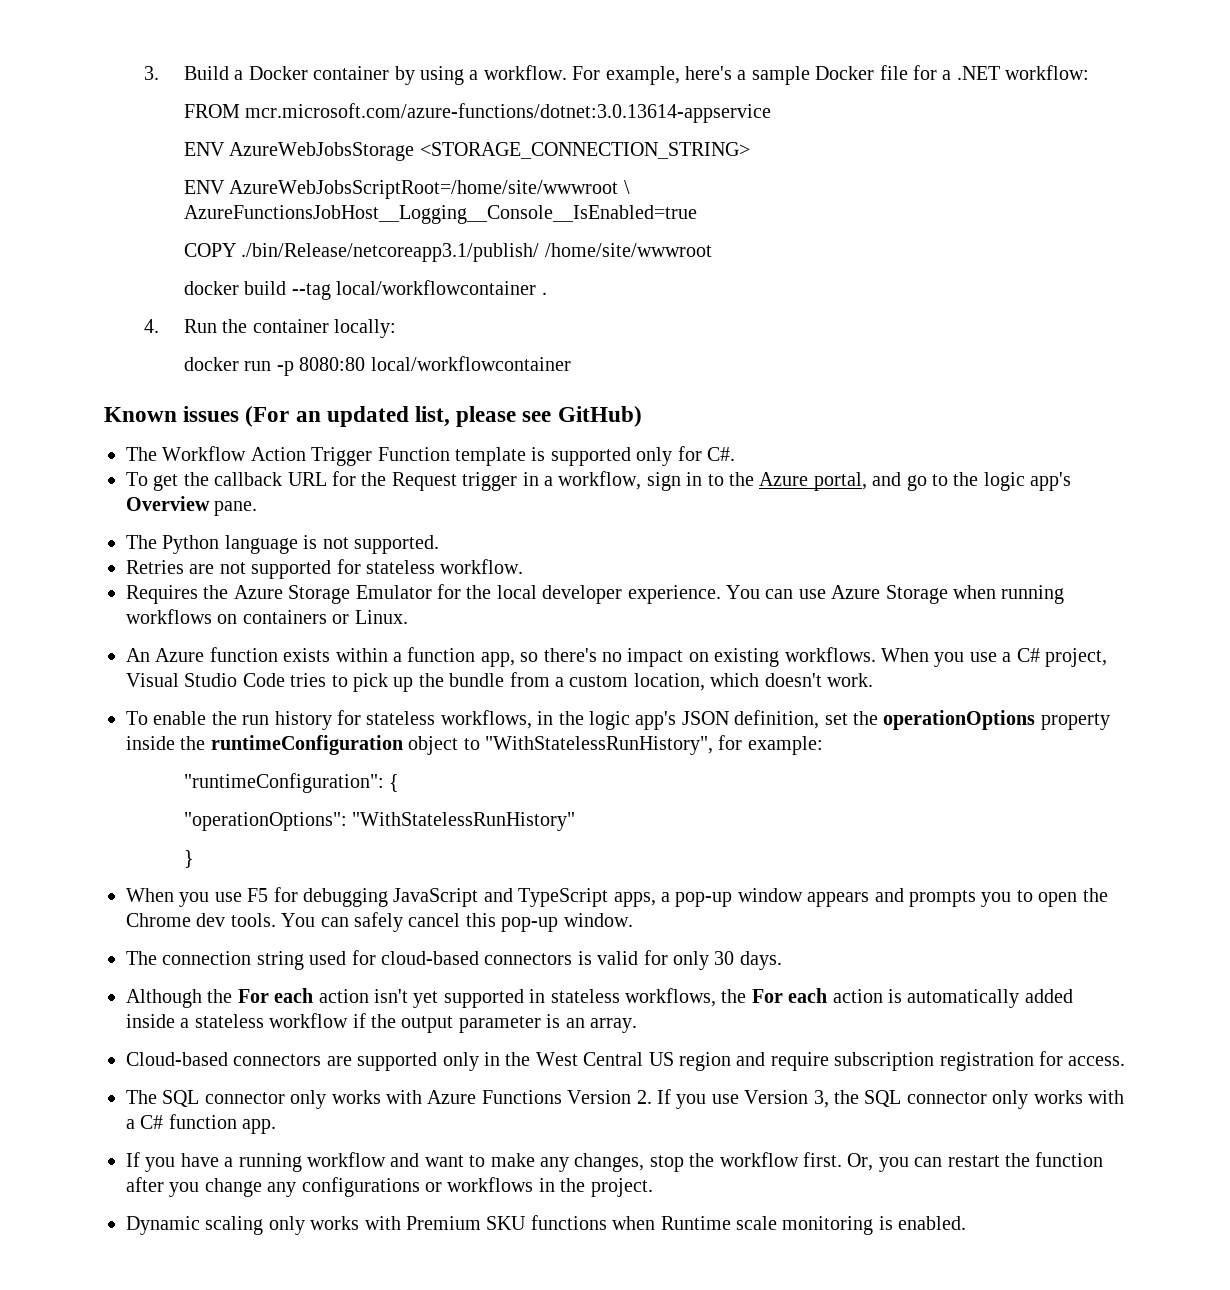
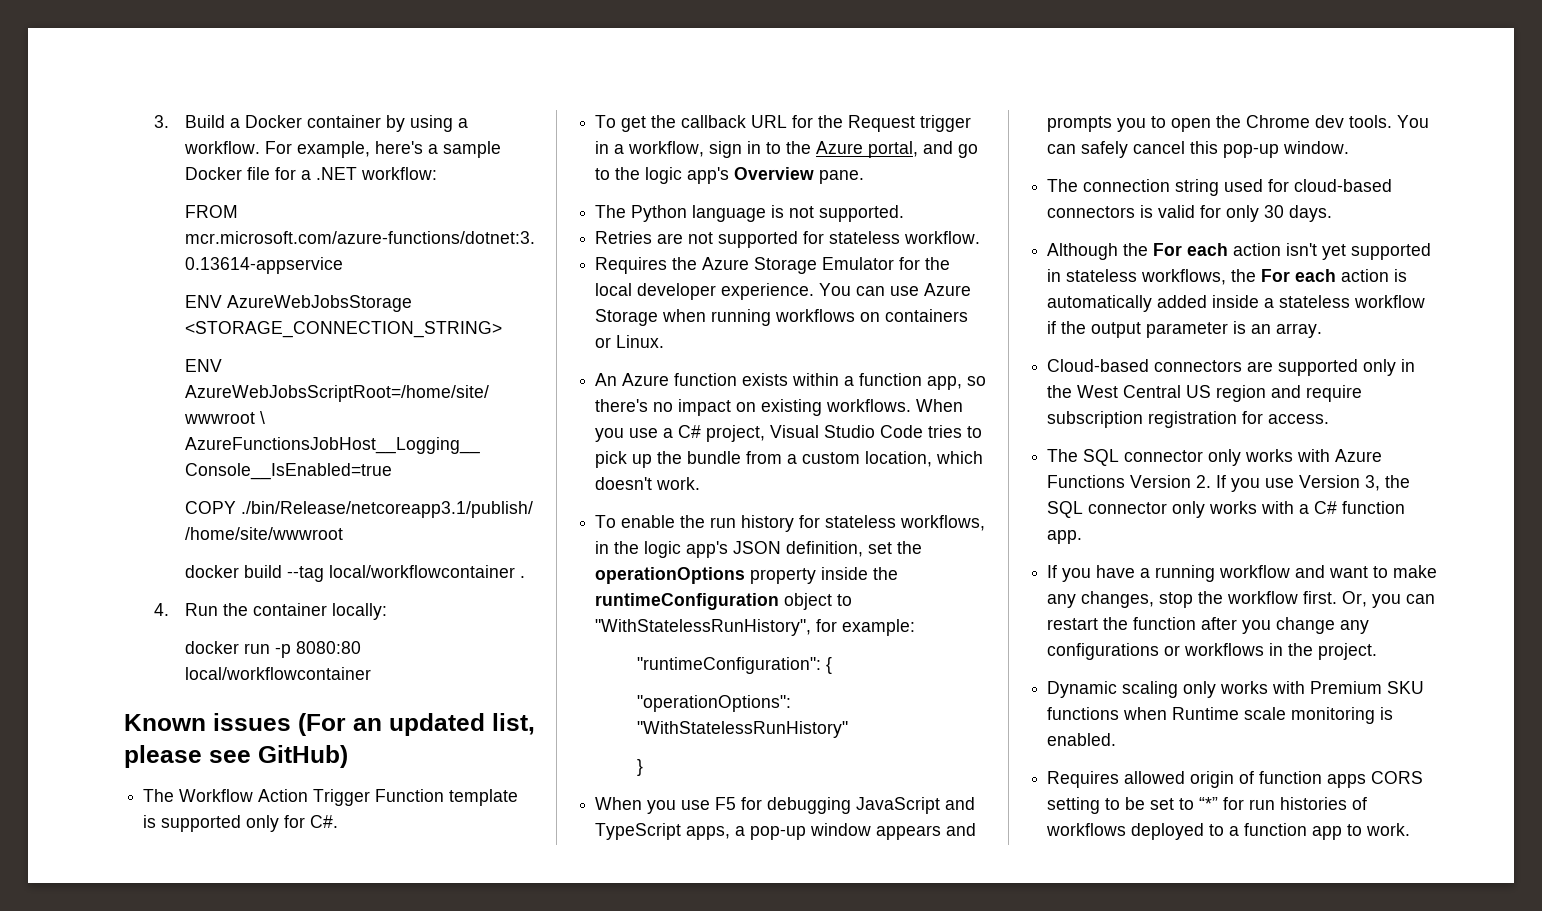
+ Requires allowed origin of function apps CORS setting to be set to “*” for run histories of workflows deployed to a function app to work.

